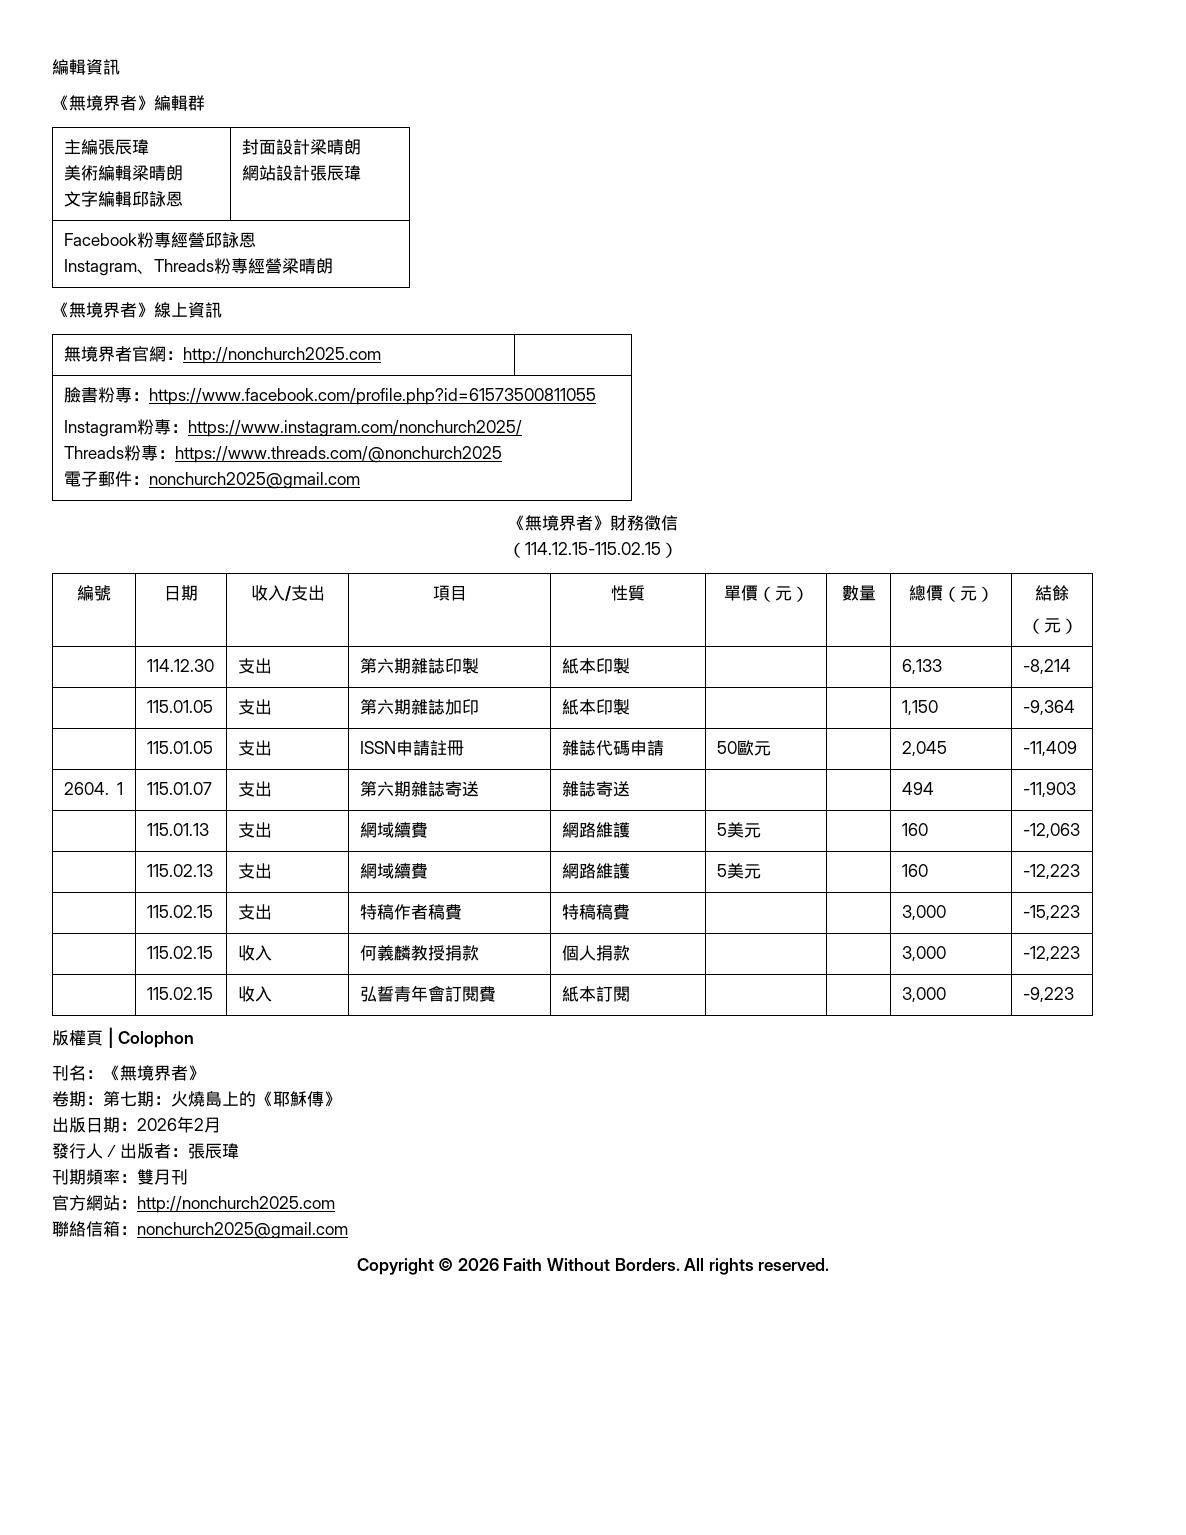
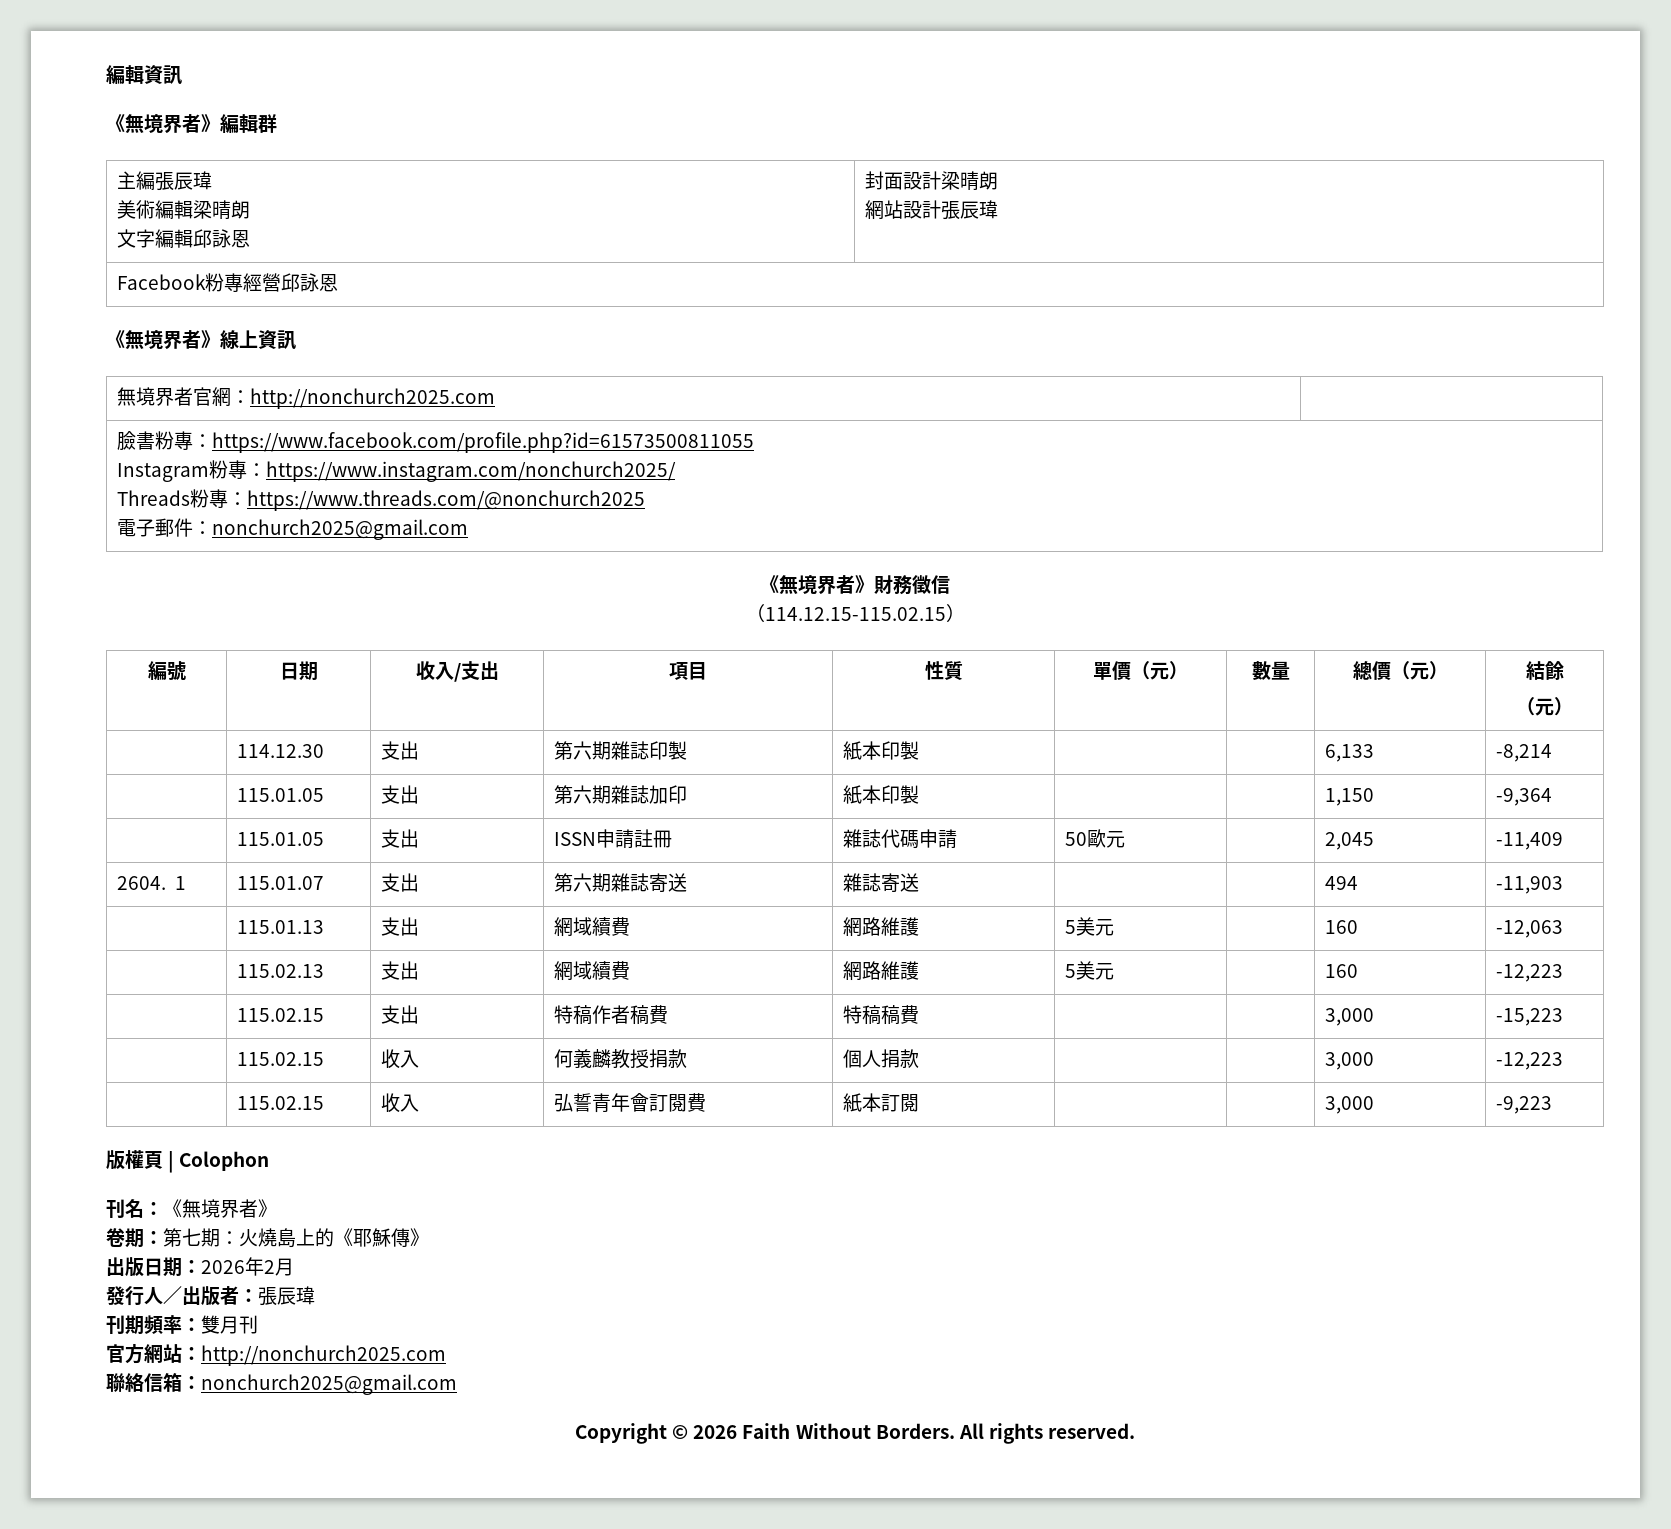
  Facebook粉專經營邱詠恩
- Instagram、Threads粉專經營梁晴朗

